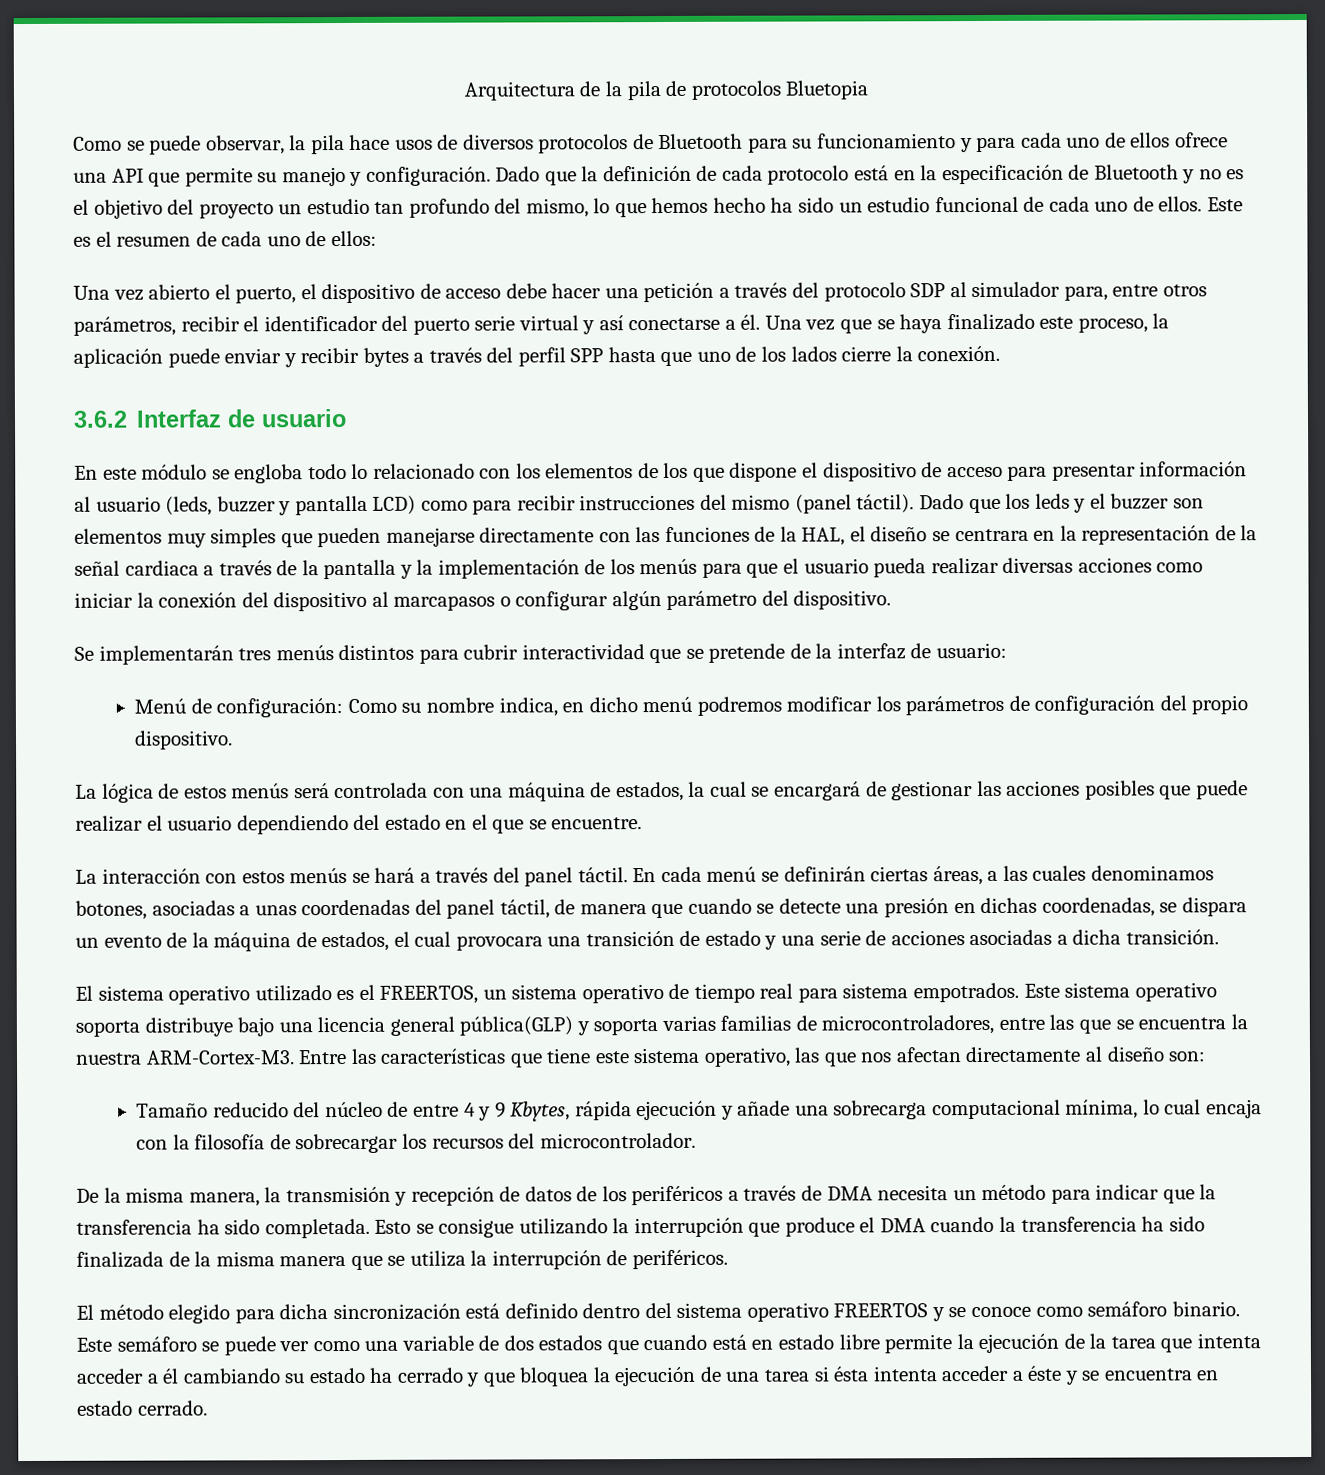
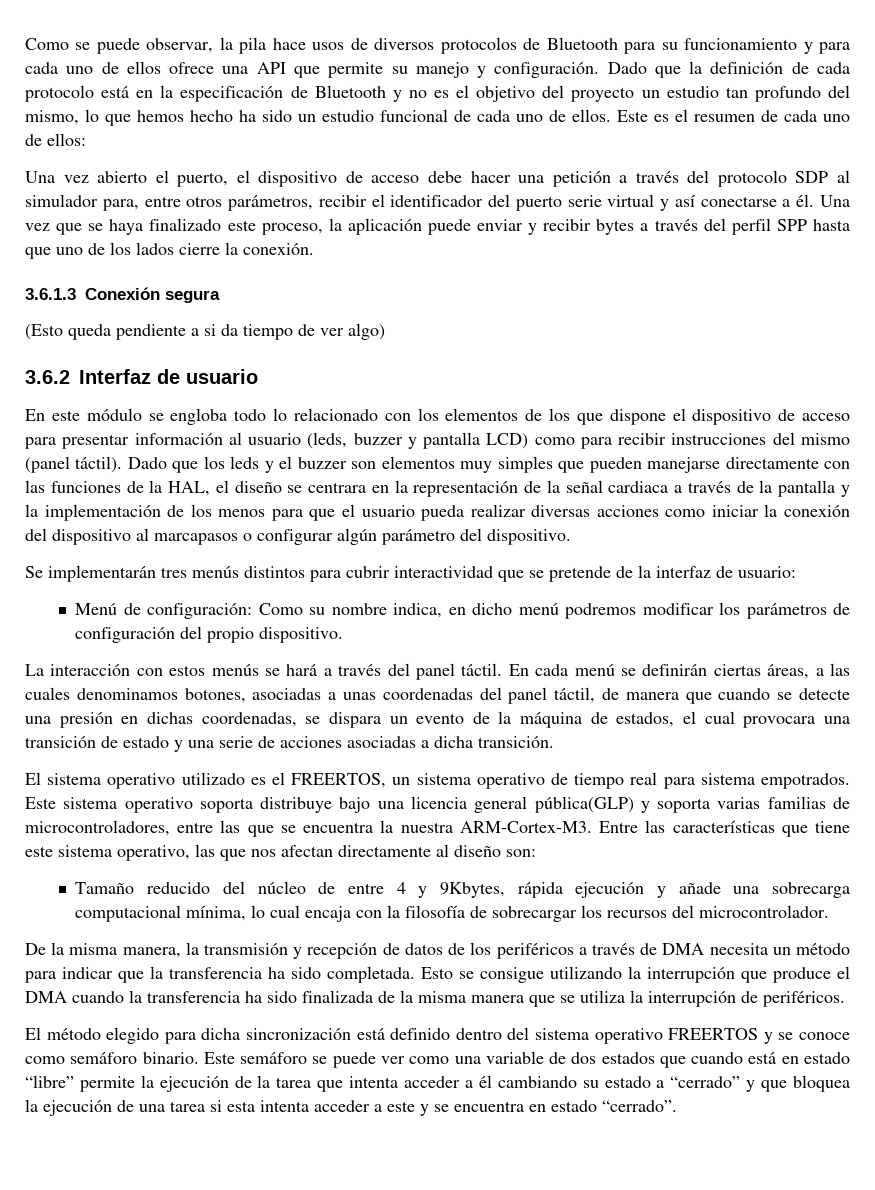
- Arquitectura de la pila de protocolos Bluetopia
+ 3.6.1.3 Conexión segura
+ (Esto queda pendiente a si da tiempo de ver algo)
- Dado que los leds y el buzzer son elementos muy simples que pueden manejarse directamente con las funciones de la HAL, el diseño se centrara en la representación de la señal cardiaca a través de la pantalla y la implementación de los menús para que el usuario pueda realizar diversas acciones como iniciar la conexión del dispositivo al marcapasos o configurar algún parámetro del dispositivo.
+ Dado que los leds y el buzzer son elementos muy simples que pueden manejarse directamente con las funciones de la HAL, el diseño se centrara en la representación de la señal cardiaca a través de la pantalla y la implementación de los menos para que el usuario pueda realizar diversas acciones como iniciar la conexión del dispositivo al marcapasos o configurar algún parámetro del dispositivo.
- La lógica de estos menús será controlada con una máquina de estados, la cual se encargará de gestionar las acciones posibles que puede realizar el usuario dependiendo del estado en el que se encuentre.
- Tamaño reducido del núcleo de entre 4 y 9 Kbytes, rápida ejecución y añade una sobrecarga computacional mínima, lo cual encaja con la filosofía de sobrecargar los recursos del microcontrolador.
+ Tamaño reducido del núcleo de entre 4 y 9Kbytes, rápida ejecución y añade una sobrecarga computacional mínima, lo cual encaja con la filosofía de sobrecargar los recursos del microcontrolador.
- Este semáforo se puede ver como una variable de dos estados que cuando está en estado libre permite la ejecución de la tarea que intenta acceder a él cambiando su estado ha cerrado y que bloquea la ejecución de una tarea si ésta intenta acceder a éste y se encuentra en estado cerrado.
+ Este semáforo se puede ver como una variable de dos estados que cuando está en estado “libre” permite la ejecución de la tarea que intenta acceder a él cambiando su estado a “cerrado” y que bloquea la ejecución de una tarea si esta intenta acceder a este y se encuentra en estado “cerrado”.

